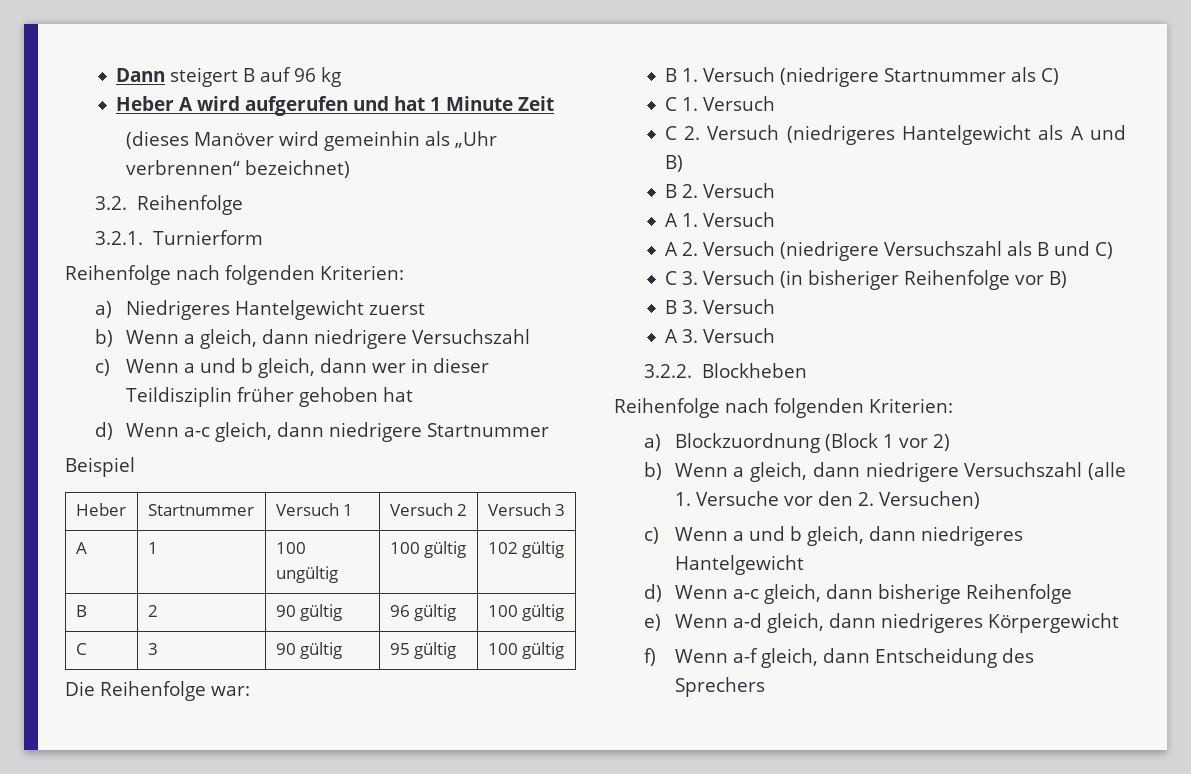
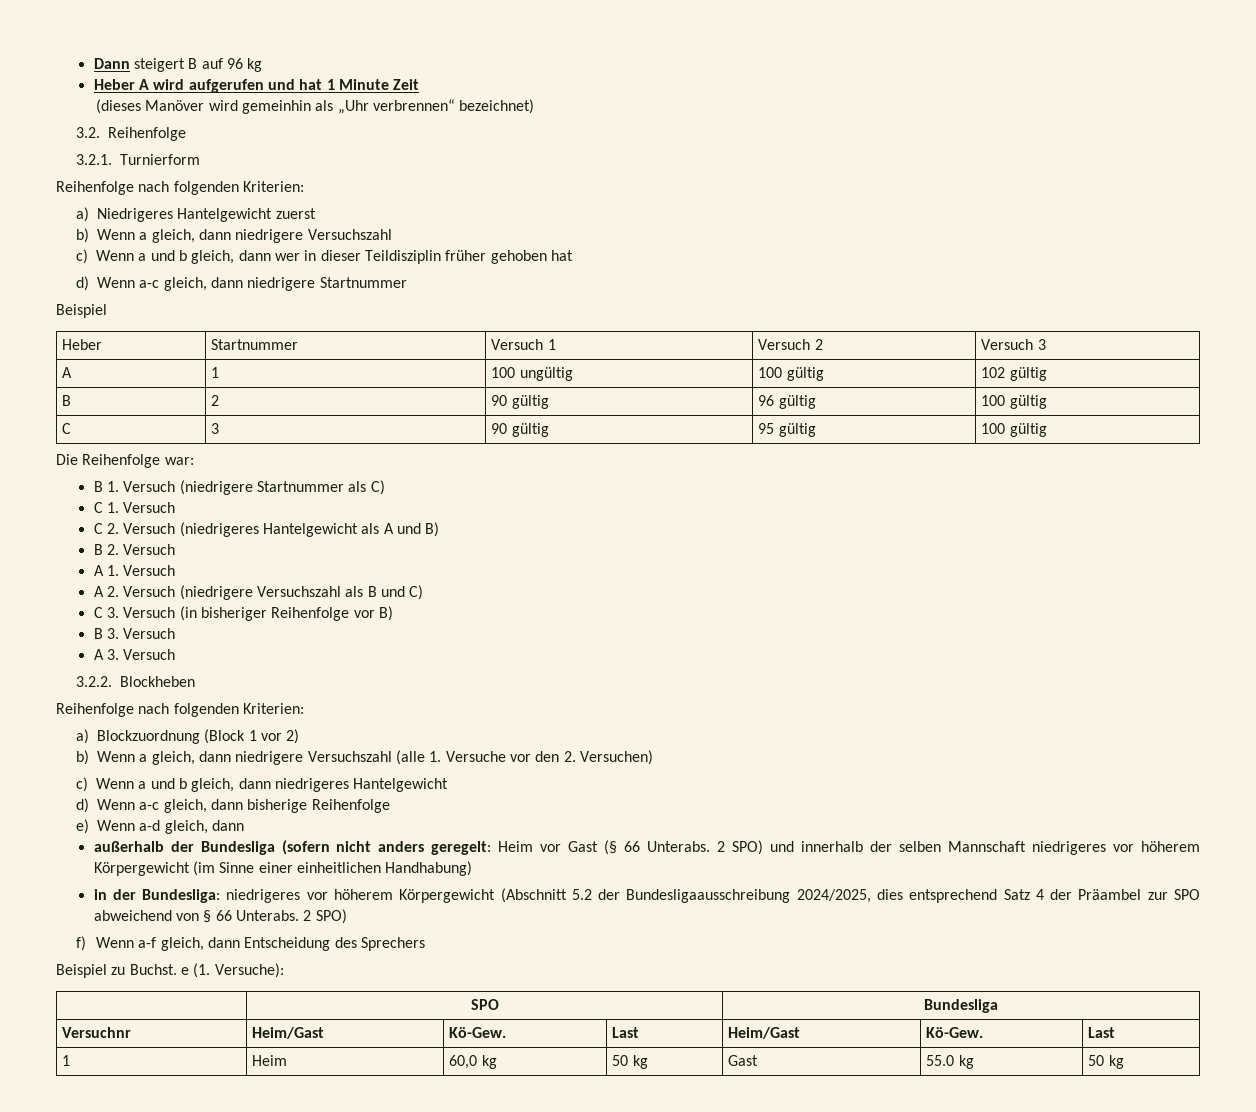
- e) Wenn a-d gleich, dann niedrigeres Körpergewicht
+ e) Wenn a-d gleich, dann
+ außerhalb der Bundesliga (sofern nicht anders geregelt: Heim vor Gast (§ 66 Unterabs. 2 SPO) und innerhalb der selben Mannschaft niedrigeres vor höherem Körpergewicht (im Sinne einer einheitlichen Handhabung)
+ in der Bundesliga: niedrigeres vor höherem Körpergewicht (Abschnitt 5.2 der Bundesligaausschreibung 2024/2025, dies entsprechend Satz 4 der Präambel zur SPO abweichend von § 66 Unterabs. 2 SPO)
+ Beispiel zu Buchst. e (1. Versuche):
+ | SPO | Bundesliga
+ Versuchnr | Heim/Gast | Kö-Gew. | Last | Heim/Gast | Kö-Gew. | Last
+ 1 | Heim | 60,0 kg | 50 kg | Gast | 55.0 kg | 50 kg

